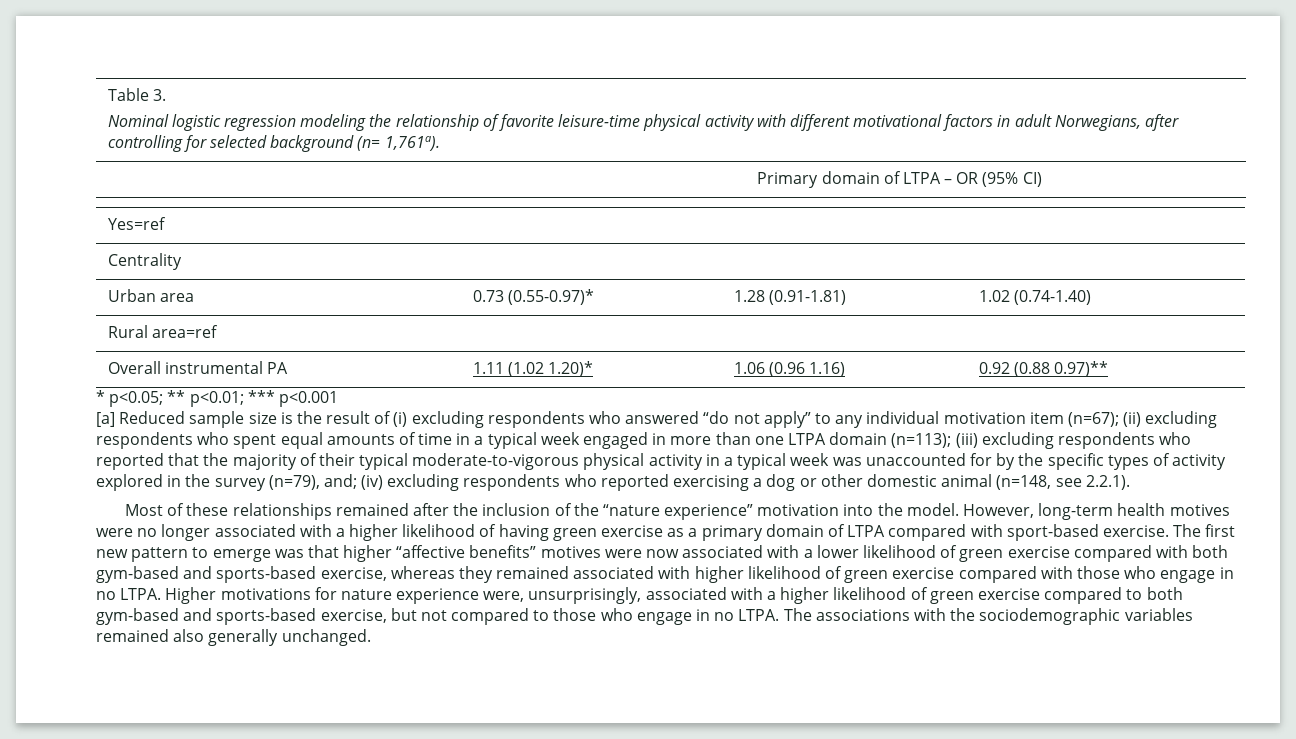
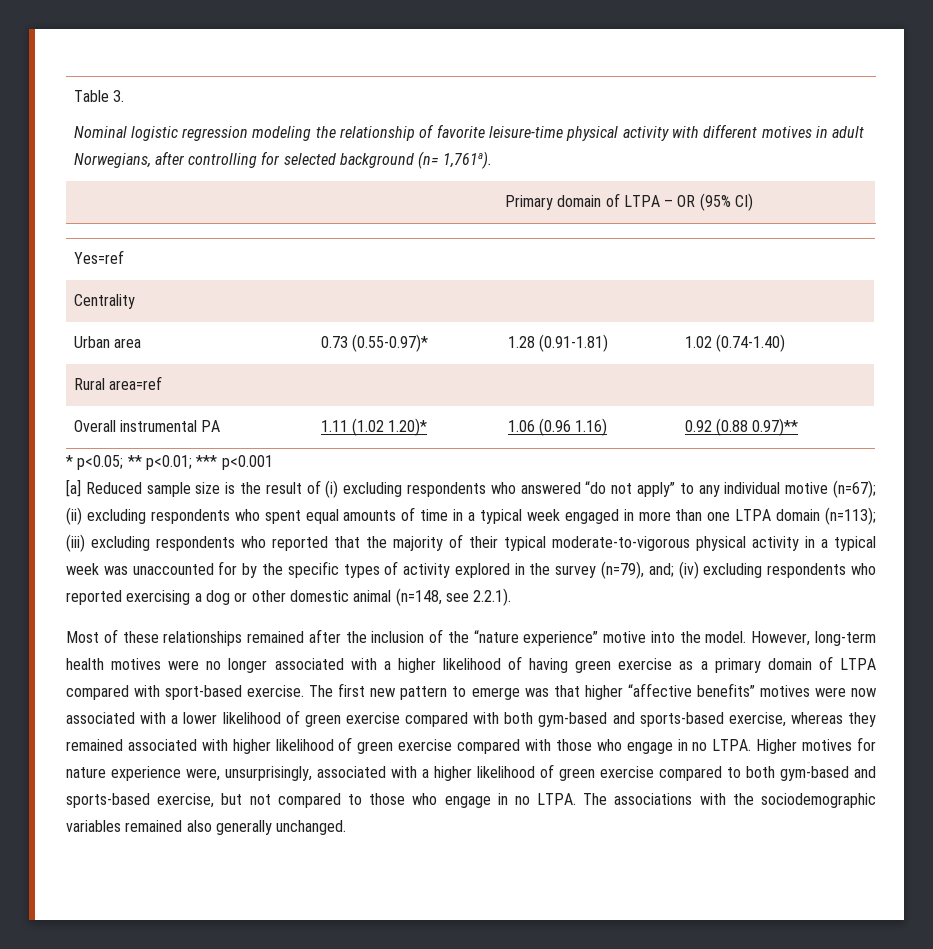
  Table 3.
- Nominal logistic regression modeling the relationship of favorite leisure-time physical activity with different motivational factors in adult Norwegians, after controlling for selected background (n= 1,761a).
+ Nominal logistic regression modeling the relationship of favorite leisure-time physical activity with different motives in adult Norwegians, after controlling for selected background (n= 1,761a).
- [a] Reduced sample size is the result of (i) excluding respondents who answered “do not apply” to any individual motivation item (n=67);
+ [a] Reduced sample size is the result of (i) excluding respondents who answered “do not apply” to any individual motive (n=67);
- Most of these relationships remained after the inclusion of the “nature experience” motivation into the model.
+ Most of these relationships remained after the inclusion of the “nature experience” motive into the model.
- Higher motivations for nature experience were, unsurprisingly, associated with a higher likelihood of green exercise compared to both gym-based and sports-based exercise, but not compared to those who engage in no LTPA.
+ Higher motives for nature experience were, unsurprisingly, associated with a higher likelihood of green exercise compared to both gym-based and sports-based exercise, but not compared to those who engage in no LTPA.

